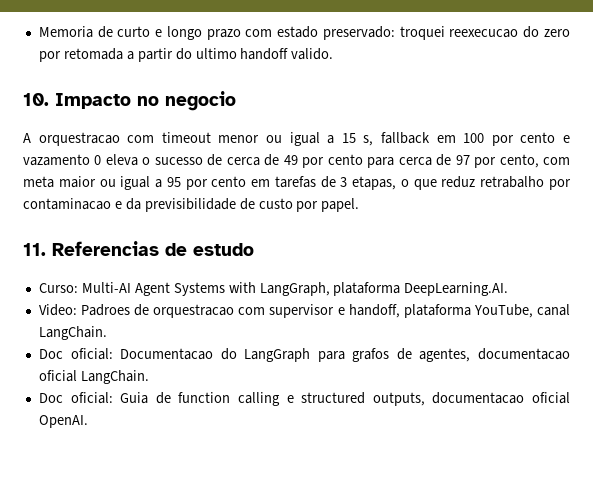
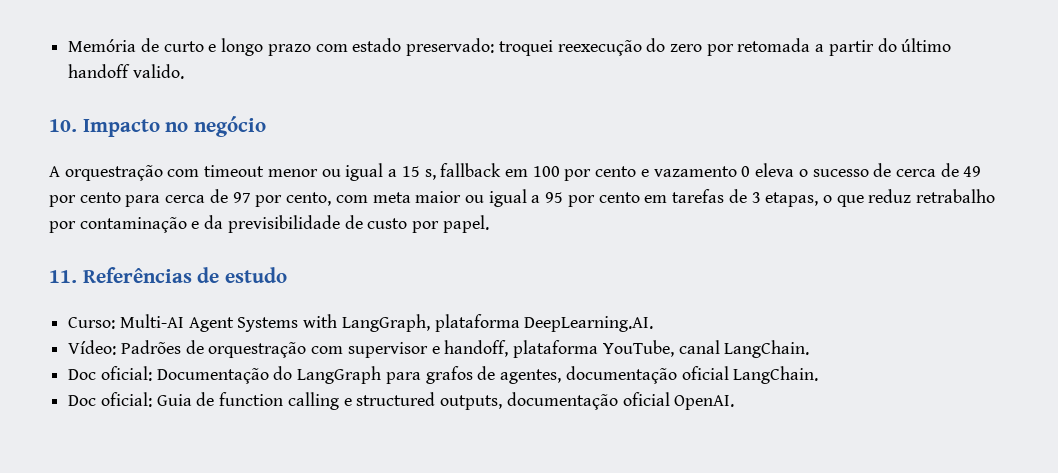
- Memoria de curto e longo prazo com estado preservado: troquei reexecucao do zero por retomada a partir do ultimo handoff valido.
+ Memória de curto e longo prazo com estado preservado: troquei reexecução do zero por retomada a partir do último handoff valido.
- 10. Impacto no negocio
+ 10. Impacto no negócio
- A orquestracao com timeout menor ou igual a 15 s, fallback em 100 por cento e vazamento 0 eleva o sucesso de cerca de 49 por cento para cerca de 97 por cento, com meta maior ou igual a 95 por cento em tarefas de 3 etapas, o que reduz retrabalho por contaminacao e da previsibilidade de custo por papel.
+ A orquestração com timeout menor ou igual a 15 s, fallback em 100 por cento e vazamento 0 eleva o sucesso de cerca de 49 por cento para cerca de 97 por cento, com meta maior ou igual a 95 por cento em tarefas de 3 etapas, o que reduz retrabalho por contaminação e da previsibilidade de custo por papel.
- 11. Referencias de estudo
+ 11. Referências de estudo
- Video: Padroes de orquestracao com supervisor e handoff, plataforma YouTube, canal LangChain.
+ Vídeo: Padrões de orquestração com supervisor e handoff, plataforma YouTube, canal LangChain.
- Doc oficial: Documentacao do LangGraph para grafos de agentes, documentacao oficial LangChain.
+ Doc oficial: Documentação do LangGraph para grafos de agentes, documentação oficial LangChain.
- Doc oficial: Guia de function calling e structured outputs, documentacao oficial OpenAI.
+ Doc oficial: Guia de function calling e structured outputs, documentação oficial OpenAI.

